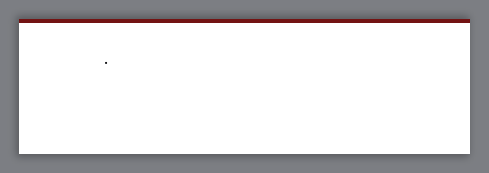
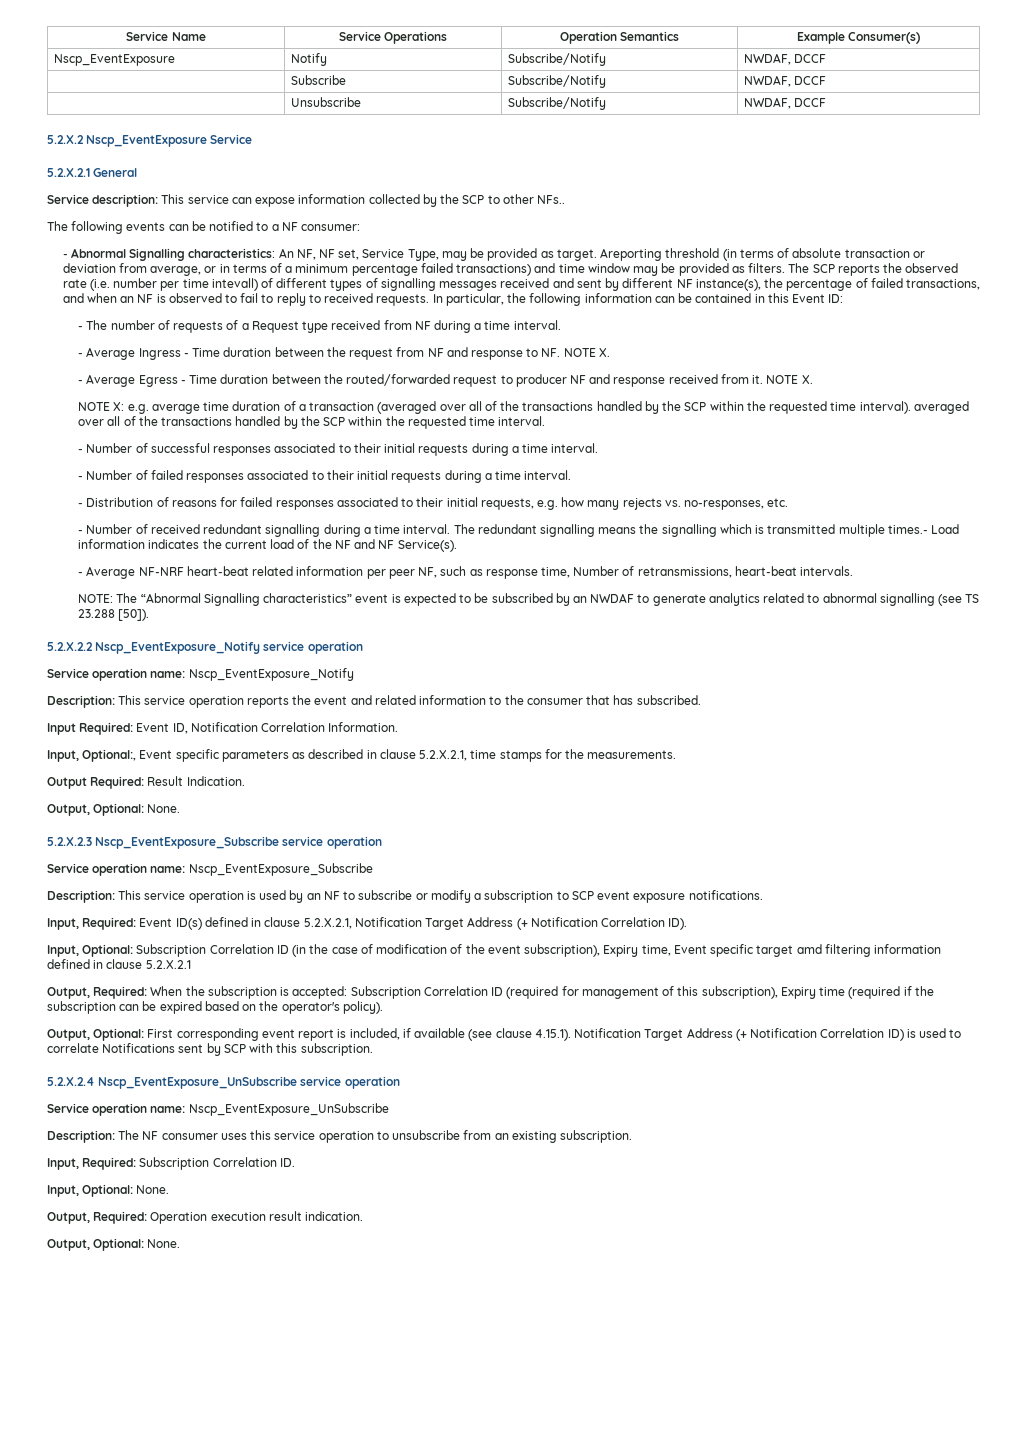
- .
+ Service Name | Service Operations | Operation Semantics | Example Consumer(s)
+ Nscp_EventExposure | Notify | Subscribe/Notify | NWDAF, DCCF
+ | Subscribe | Subscribe/Notify | NWDAF, DCCF
+ | Unsubscribe | Subscribe/Notify | NWDAF, DCCF
+ 5.2.X.2 Nscp_EventExposure Service
+ 5.2.X.2.1 General
+ Service description: This service can expose information collected by the SCP to other NFs..
+ The following events can be notified to a NF consumer:
+ - Abnormal Signalling characteristics: An NF, NF set, Service Type, may be provided as target. Areporting threshold (in terms of absolute transaction or deviation from average, or in terms of a minimum percentage failed transactions) and time window may be provided as filters. The SCP reports the observed rate (i.e. number per time intevall) of different types of signalling messages received and sent by different NF instance(s), the percentage of failed transactions, and when an NF is observed to fail to reply to received requests. In particular, the following information can be contained in this Event ID:
+ - The number of requests of a Request type received from NF during a time interval.
+ - Average Ingress - Time duration between the request from NF and response to NF. NOTE X.
+ - Average Egress - Time duration between the routed/forwarded request to producer NF and response received from it. NOTE X.
+ NOTE X: e.g. average time duration of a transaction (averaged over all of the transactions handled by the SCP within the requested time interval). averaged over all of the transactions handled by the SCP within the requested time interval.
+ - Number of successful responses associated to their initial requests during a time interval.
+ - Number of failed responses associated to their initial requests during a time interval.
+ - Distribution of reasons for failed responses associated to their initial requests, e.g. how many rejects vs. no-responses, etc.
+ - Number of received redundant signalling during a time interval. The redundant signalling means the signalling which is transmitted multiple times.- Load information indicates the current load of the NF and NF Service(s).
+ - Average NF-NRF heart-beat related information per peer NF, such as response time, Number of retransmissions, heart-beat intervals.
+ NOTE: The “Abnormal Signalling characteristics” event is expected to be subscribed by an NWDAF to generate analytics related to abnormal signalling (see TS 23.288 [50]).
+ 5.2.X.2.2 Nscp_EventExposure_Notify service operation
+ Service operation name: Nscp_EventExposure_Notify
+ Description: This service operation reports the event and related information to the consumer that has subscribed.
+ Input Required: Event ID, Notification Correlation Information.
+ Input, Optional:, Event specific parameters as described in clause 5.2.X.2.1, time stamps for the measurements.
+ Output Required: Result Indication.
+ Output, Optional: None.
+ 5.2.X.2.3 Nscp_EventExposure_Subscribe service operation
+ Service operation name: Nscp_EventExposure_Subscribe
+ Description: This service operation is used by an NF to subscribe or modify a subscription to SCP event exposure notifications.
+ Input, Required: Event ID(s) defined in clause 5.2.X.2.1, Notification Target Address (+ Notification Correlation ID).
+ Input, Optional: Subscription Correlation ID (in the case of modification of the event subscription), Expiry time, Event specific target amd filtering information defined in clause 5.2.X.2.1
+ Output, Required: When the subscription is accepted: Subscription Correlation ID (required for management of this subscription), Expiry time (required if the subscription can be expired based on the operator's policy).
+ Output, Optional: First corresponding event report is included, if available (see clause 4.15.1). Notification Target Address (+ Notification Correlation ID) is used to correlate Notifications sent by SCP with this subscription.
+ 5.2.X.2.4 Nscp_EventExposure_UnSubscribe service operation
+ Service operation name: Nscp_EventExposure_UnSubscribe
+ Description: The NF consumer uses this service operation to unsubscribe from an existing subscription.
+ Input, Required: Subscription Correlation ID.
+ Input, Optional: None.
+ Output, Required: Operation execution result indication.
+ Output, Optional: None.

